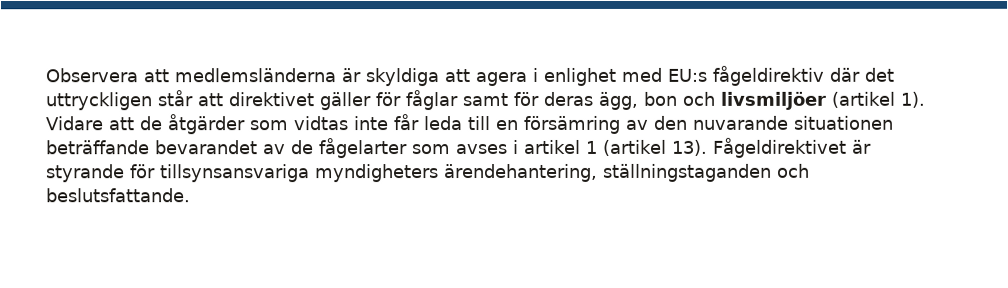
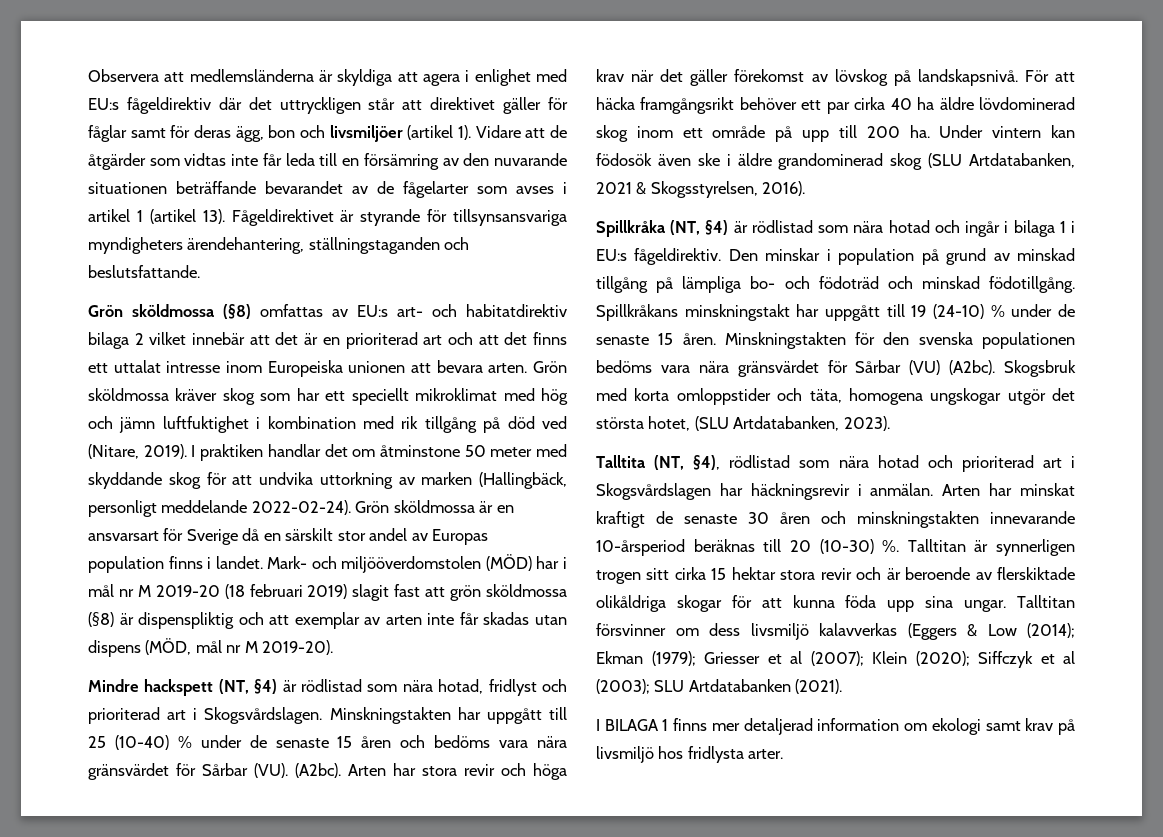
+ Grön sköldmossa (§8) omfattas av EU:s art- och habitatdirektiv bilaga 2 vilket innebär att det är en prioriterad art och att det finns ett uttalat intresse inom Europeiska unionen att bevara arten. Grön sköldmossa kräver skog som har ett speciellt mikroklimat med hög och jämn luftfuktighet i kombination med rik tillgång på död ved (Nitare, 2019). I praktiken handlar det om åtminstone 50 meter med skyddande skog för att undvika uttorkning av marken (Hallingbäck, personligt meddelande 2022-02-24). Grön sköldmossa är en ansvarsart för Sverige då en särskilt stor andel av Europas population finns i landet. Mark- och miljööverdomstolen (MÖD) har i mål nr M 2019-20 (18 februari 2019) slagit fast att grön sköldmossa (§8) är dispenspliktig och att exemplar av arten inte får skadas utan dispens (MÖD, mål nr M 2019-20).
+ Mindre hackspett (NT, §4) är rödlistad som nära hotad, fridlyst och prioriterad art i Skogsvårdslagen. Minskningstakten har uppgått till 25 (10-40) % under de senaste 15 åren och bedöms vara nära gränsvärdet för Sårbar (VU). (A2bc). Arten har stora revir och höga krav när det gäller förekomst av lövskog på landskapsnivå. För att häcka framgångsrikt behöver ett par cirka 40 ha äldre lövdominerad skog inom ett område på upp till 200 ha. Under vintern kan födosök även ske i äldre grandominerad skog (SLU Artdatabanken, 2021 & Skogsstyrelsen, 2016).
+ Spillkråka (NT, §4) är rödlistad som nära hotad och ingår i bilaga 1 i EU:s fågeldirektiv. Den minskar i population på grund av minskad tillgång på lämpliga bo- och födoträd och minskad födotillgång. Spillkråkans minskningstakt har uppgått till 19 (24-10) % under de senaste 15 åren. Minskningstakten för den svenska populationen bedöms vara nära gränsvärdet för Sårbar (VU) (A2bc). Skogsbruk med korta omloppstider och täta, homogena ungskogar utgör det största hotet, (SLU Artdatabanken, 2023).
+ Talltita (NT, §4), rödlistad som nära hotad och prioriterad art i Skogsvårdslagen har häckningsrevir i anmälan. Arten har minskat kraftigt de senaste 30 åren och minskningstakten innevarande 10-årsperiod beräknas till 20 (10-30) %. Talltitan är synnerligen trogen sitt cirka 15 hektar stora revir och är beroende av flerskiktade olikåldriga skogar för att kunna föda upp sina ungar. Talltitan försvinner om dess livsmiljö kalavverkas (Eggers & Low (2014); Ekman (1979); Griesser et al (2007); Klein (2020); Siffczyk et al (2003); SLU Artdatabanken (2021).
+ I BILAGA 1 finns mer detaljerad information om ekologi samt krav på livsmiljö hos fridlysta arter.

